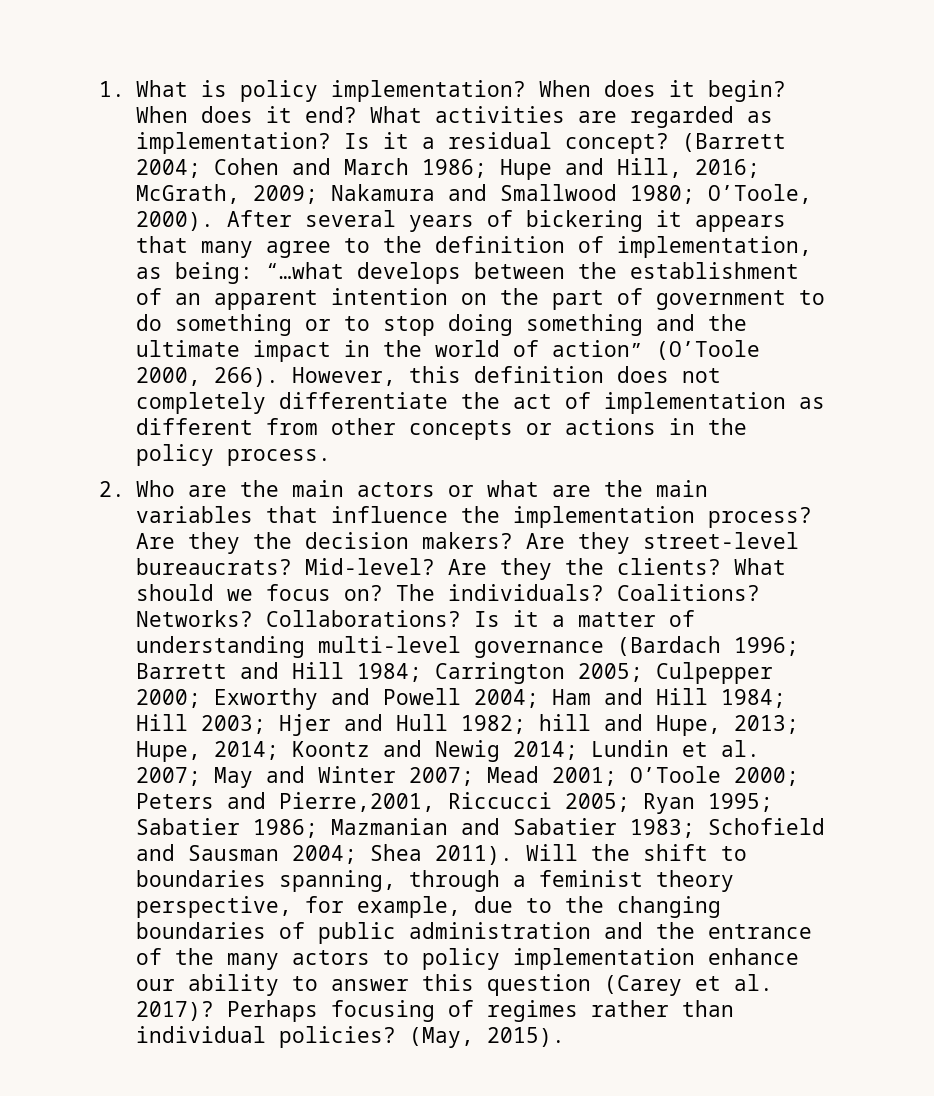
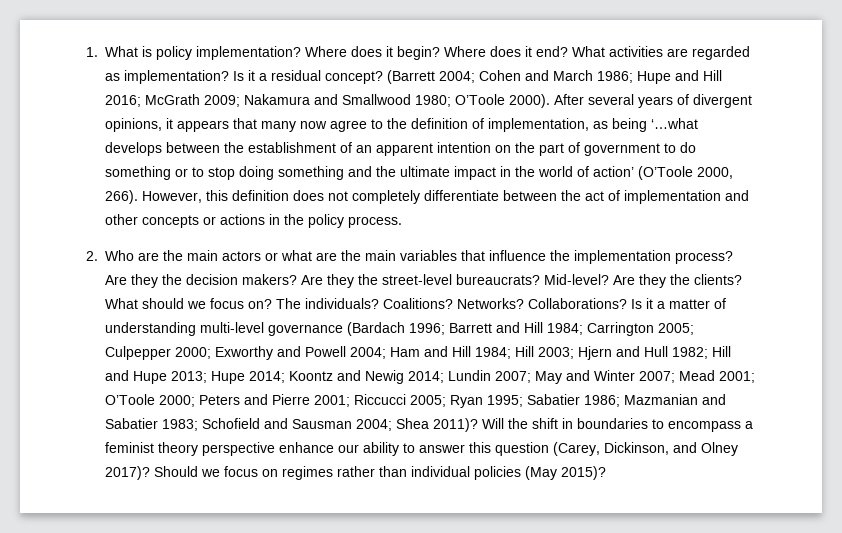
- When does it begin?
+ Where does it begin?
- When does it end?
+ Where does it end?
- (Barrett 2004; Cohen and March 1986; Hupe and Hill, 2016; McGrath, 2009; Nakamura and Smallwood 1980; O’Toole, 2000).
+ (Barrett 2004; Cohen and March 1986; Hupe and Hill 2016; McGrath 2009; Nakamura and Smallwood 1980; O’Toole 2000).
- After several years of bickering it appears that many agree to the definition of implementation, as being: “…what develops between the establishment of an apparent intention on the part of government to do something or to stop doing something and the ultimate impact in the world of action” (O’Toole 2000, 266).
+ After several years of divergent opinions, it appears that many now agree to the definition of implementation, as being ‘…what develops between the establishment of an apparent intention on the part of government to do something or to stop doing something and the ultimate impact in the world of action’ (O’Toole 2000, 266).
- However, this definition does not completely differentiate the act of implementation as different from other concepts or actions in the policy process.
+ However, this definition does not completely differentiate between the act of implementation and other concepts or actions in the policy process.
- Are they street-level bureaucrats?
+ Are they the street-level bureaucrats?
- Hjer and Hull 1982;
+ Hjern and Hull 1982;
- hill and Hupe, 2013; Hupe, 2014;
+ Hill and Hupe 2013; Hupe 2014;
- Lundin et al. 2007;
+ Lundin 2007;
- Peters and Pierre,2001, Riccucci 2005;
+ Peters and Pierre 2001; Riccucci 2005;
- Shea 2011).
+ Shea 2011)?
- Will the shift to boundaries spanning, through a feminist theory perspective, for example, due to the changing boundaries of public administration and the entrance of the many actors to policy implementation enhance our ability to answer this question (Carey et al. 2017)? Perhaps focusing of regimes rather than individual policies? (May, 2015).
+ Will the shift in boundaries to encompass a feminist theory perspective enhance our ability to answer this question (Carey, Dickinson, and Olney 2017)? Should we focus on regimes rather than individual policies (May 2015)?

